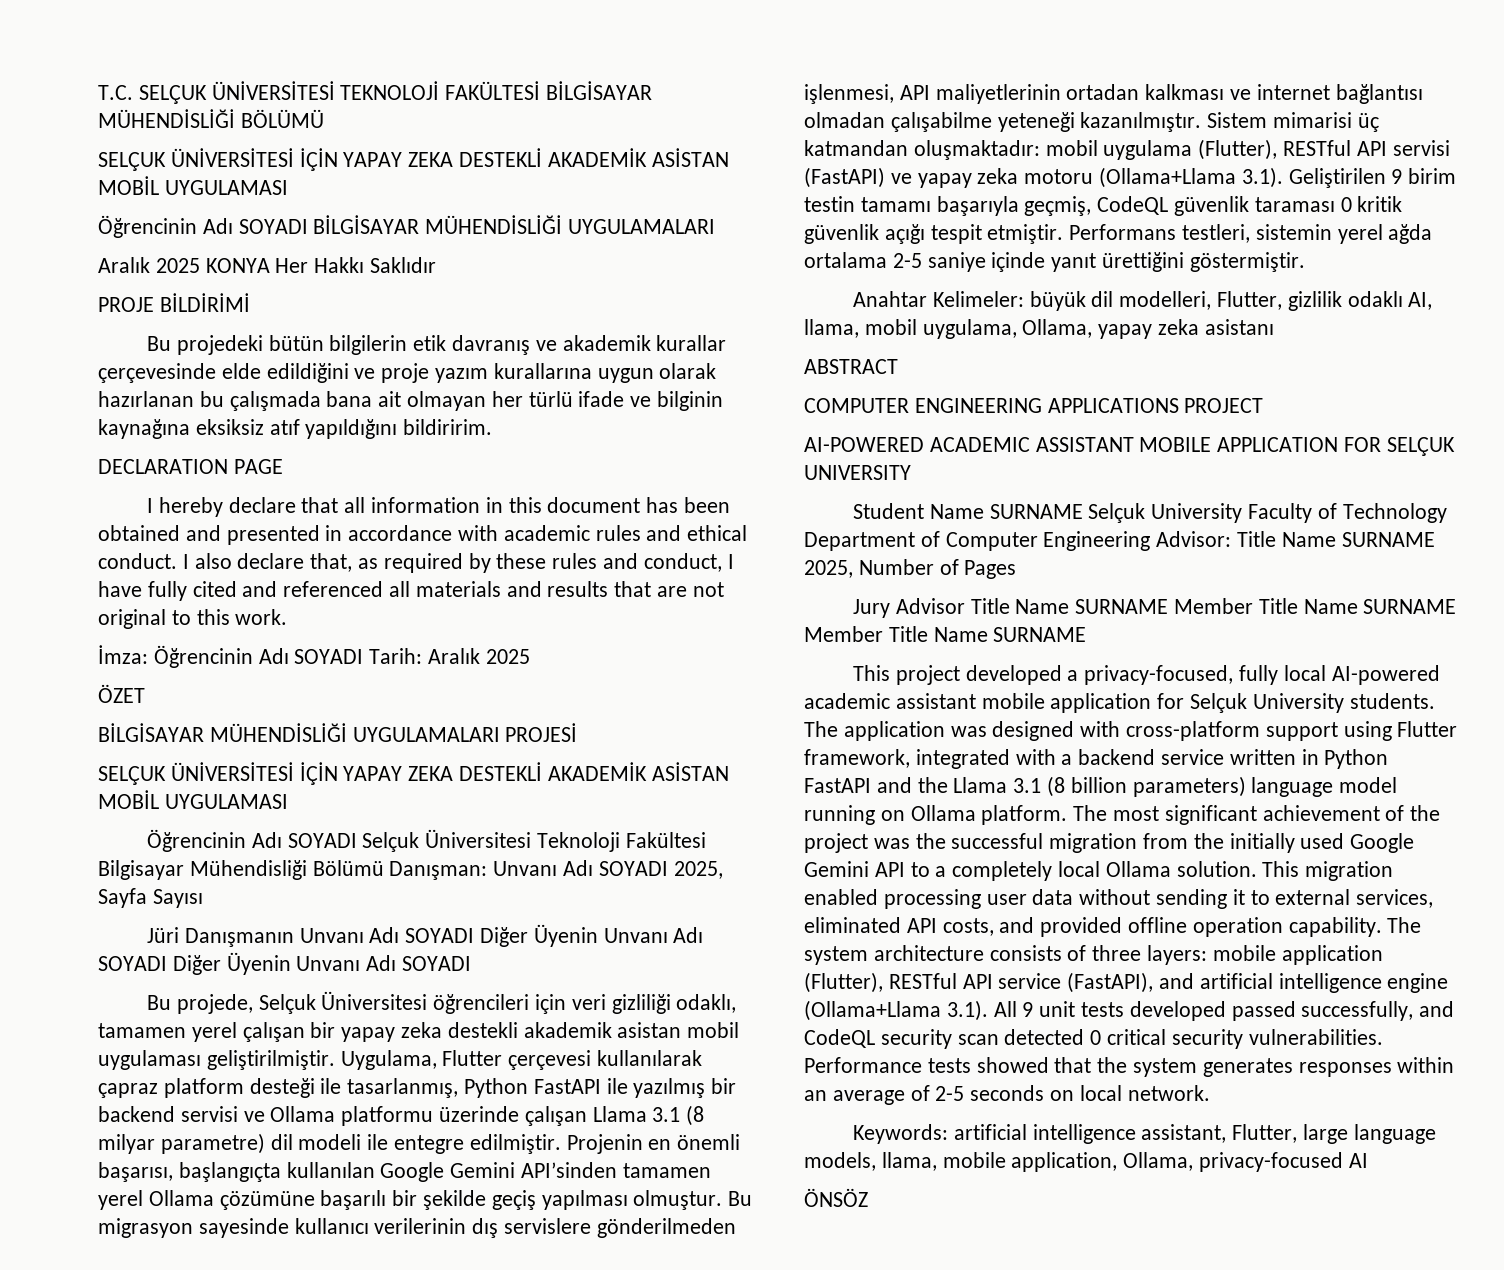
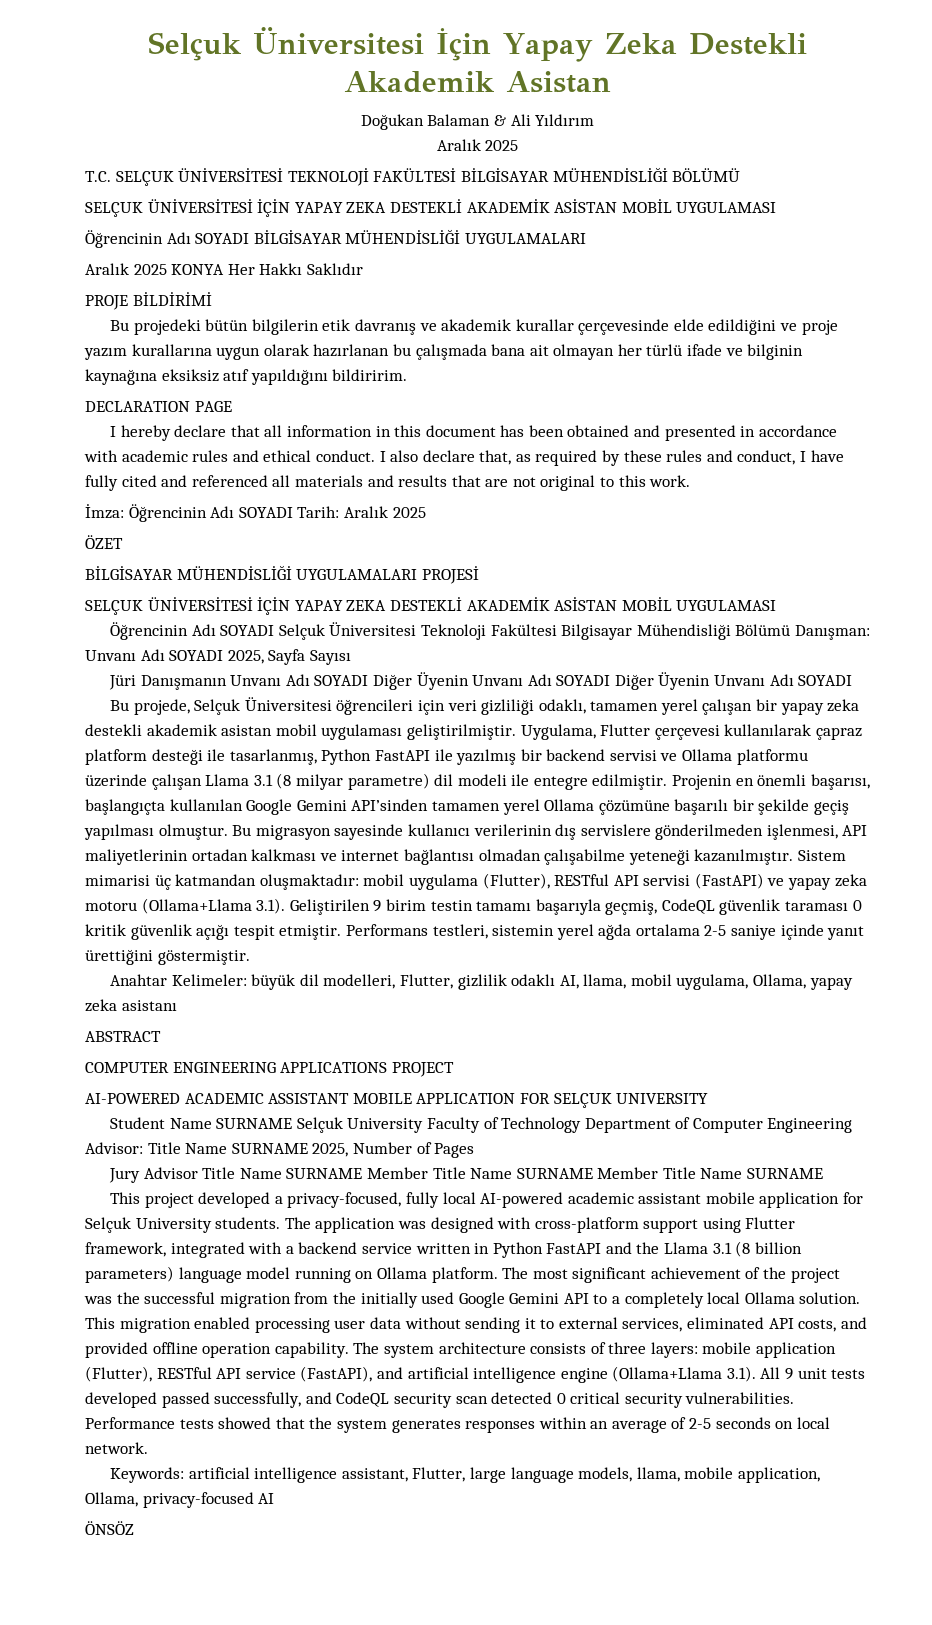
+ Selçuk Üniversitesi İçin Yapay Zeka Destekli Akademik Asistan
+ Doğukan Balaman & Ali Yıldırım
+ Aralık 2025

